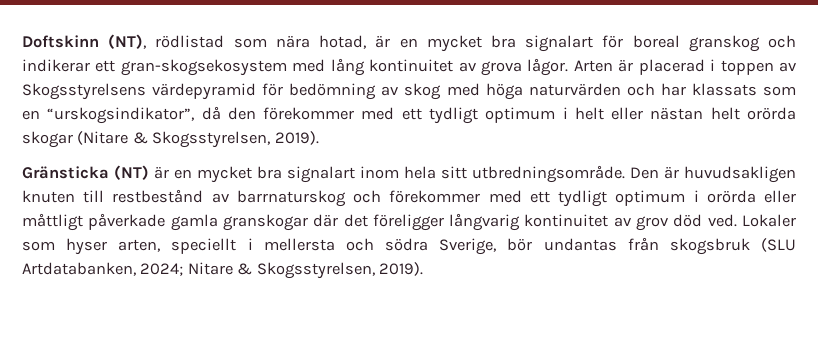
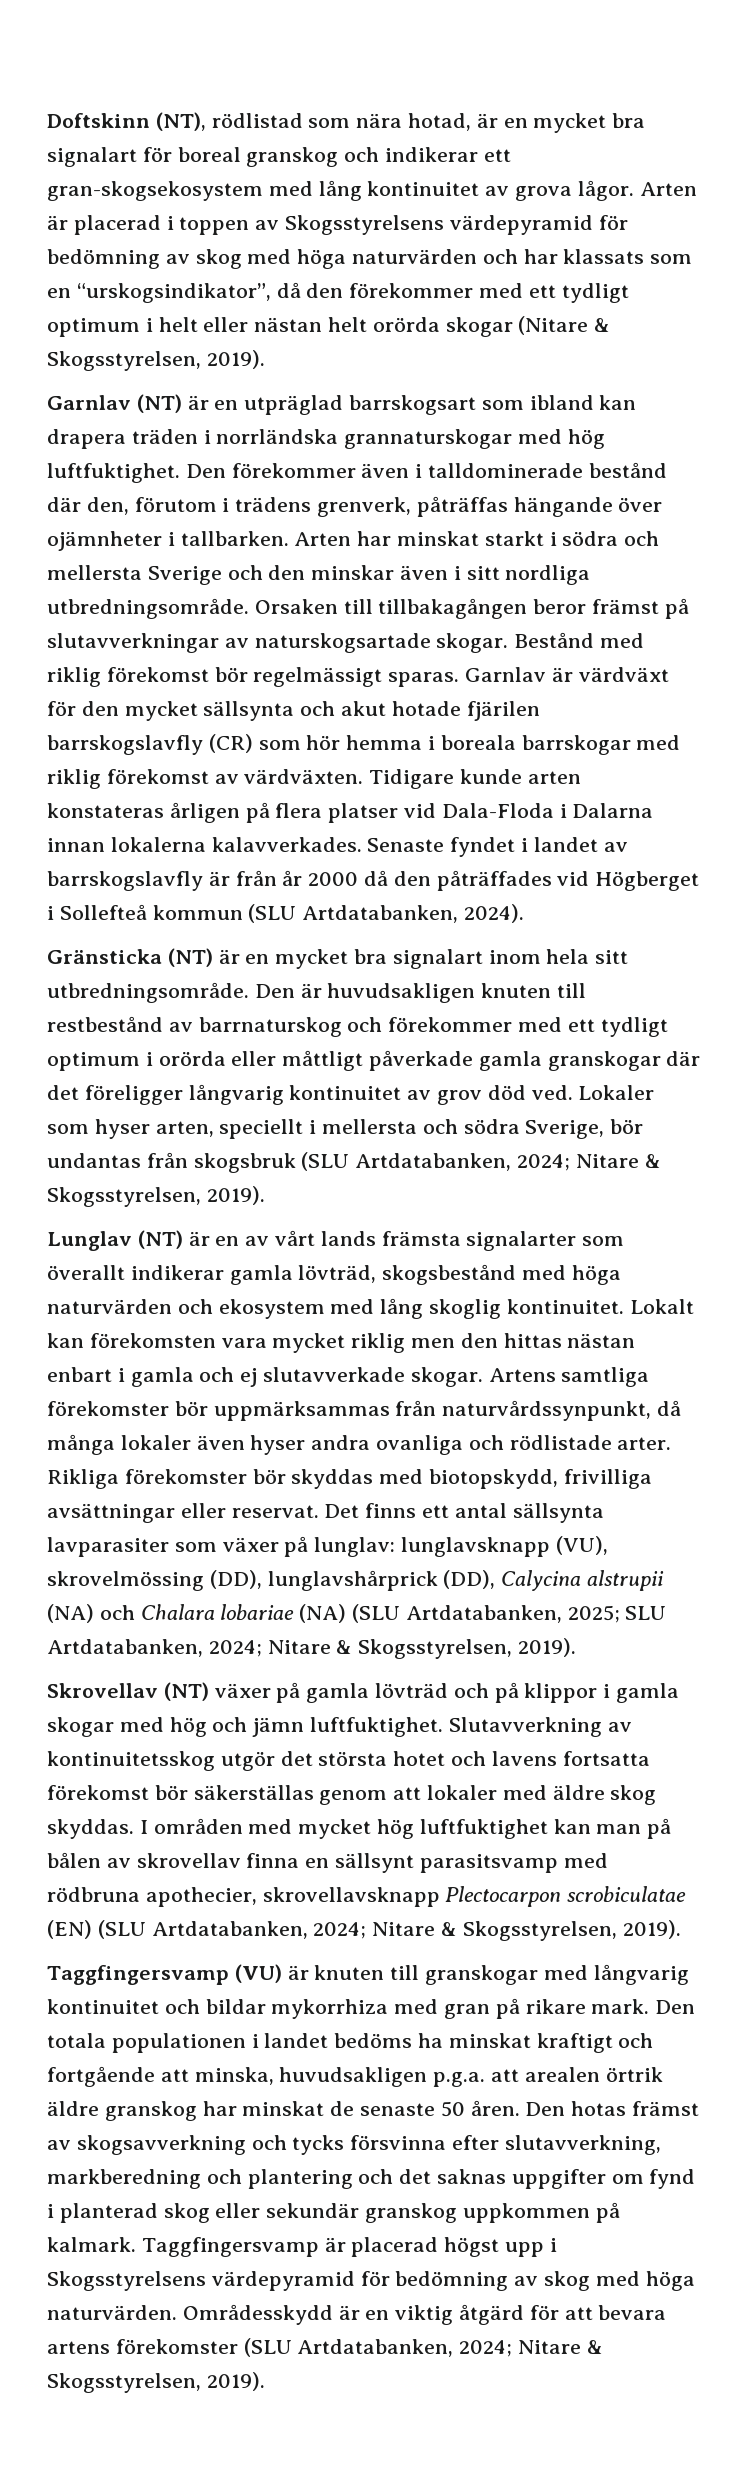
+ Garnlav (NT) är en utpräglad barrskogsart som ibland kan drapera träden i norrländska grannaturskogar med hög luftfuktighet. Den förekommer även i talldominerade bestånd där den, förutom i trädens grenverk, påträffas hängande över ojämnheter i tallbarken. Arten har minskat starkt i södra och mellersta Sverige och den minskar även i sitt nordliga utbredningsområde. Orsaken till tillbakagången beror främst på slutavverkningar av naturskogsartade skogar. Bestånd med riklig förekomst bör regelmässigt sparas. Garnlav är värdväxt för den mycket sällsynta och akut hotade fjärilen barrskogslavfly (CR) som hör hemma i boreala barrskogar med riklig förekomst av värdväxten. Tidigare kunde arten konstateras årligen på flera platser vid Dala-Floda i Dalarna innan lokalerna kalavverkades. Senaste fyndet i landet av barrskogslavfly är från år 2000 då den påträffades vid Högberget i Sollefteå kommun (SLU Artdatabanken, 2024).
+ Lunglav (NT) är en av vårt lands främsta signalarter som överallt indikerar gamla lövträd, skogsbestånd med höga naturvärden och ekosystem med lång skoglig kontinuitet. Lokalt kan förekomsten vara mycket riklig men den hittas nästan enbart i gamla och ej slutavverkade skogar. Artens samtliga förekomster bör uppmärksammas från naturvårdssynpunkt, då många lokaler även hyser andra ovanliga och rödlistade arter. Rikliga förekomster bör skyddas med biotopskydd, frivilliga avsättningar eller reservat. Det finns ett antal sällsynta lavparasiter som växer på lunglav: lunglavsknapp (VU), skrovelmössing (DD), lunglavshårprick (DD), Calycina alstrupii (NA) och Chalara lobariae (NA) (SLU Artdatabanken, 2025; SLU Artdatabanken, 2024; Nitare & Skogsstyrelsen, 2019).
+ Skrovellav (NT) växer på gamla lövträd och på klippor i gamla skogar med hög och jämn luftfuktighet. Slutavverkning av kontinuitetsskog utgör det största hotet och lavens fortsatta förekomst bör säkerställas genom att lokaler med äldre skog skyddas. I områden med mycket hög luftfuktighet kan man på bålen av skrovellav finna en sällsynt parasitsvamp med rödbruna apothecier, skrovellavsknapp Plectocarpon scrobiculatae (EN) (SLU Artdatabanken, 2024; Nitare & Skogsstyrelsen, 2019).
+ Taggfingersvamp (VU) är knuten till granskogar med långvarig kontinuitet och bildar mykorrhiza med gran på rikare mark. Den totala populationen i landet bedöms ha minskat kraftigt och fortgående att minska, huvudsakligen p.g.a. att arealen örtrik äldre granskog har minskat de senaste 50 åren. Den hotas främst av skogsavverkning och tycks försvinna efter slutavverkning, markberedning och plantering och det saknas uppgifter om fynd i planterad skog eller sekundär granskog uppkommen på kalmark. Taggfingersvamp är placerad högst upp i Skogsstyrelsens värdepyramid för bedömning av skog med höga naturvärden. Områdesskydd är en viktig åtgärd för att bevara artens förekomster (SLU Artdatabanken, 2024; Nitare & Skogsstyrelsen, 2019).

